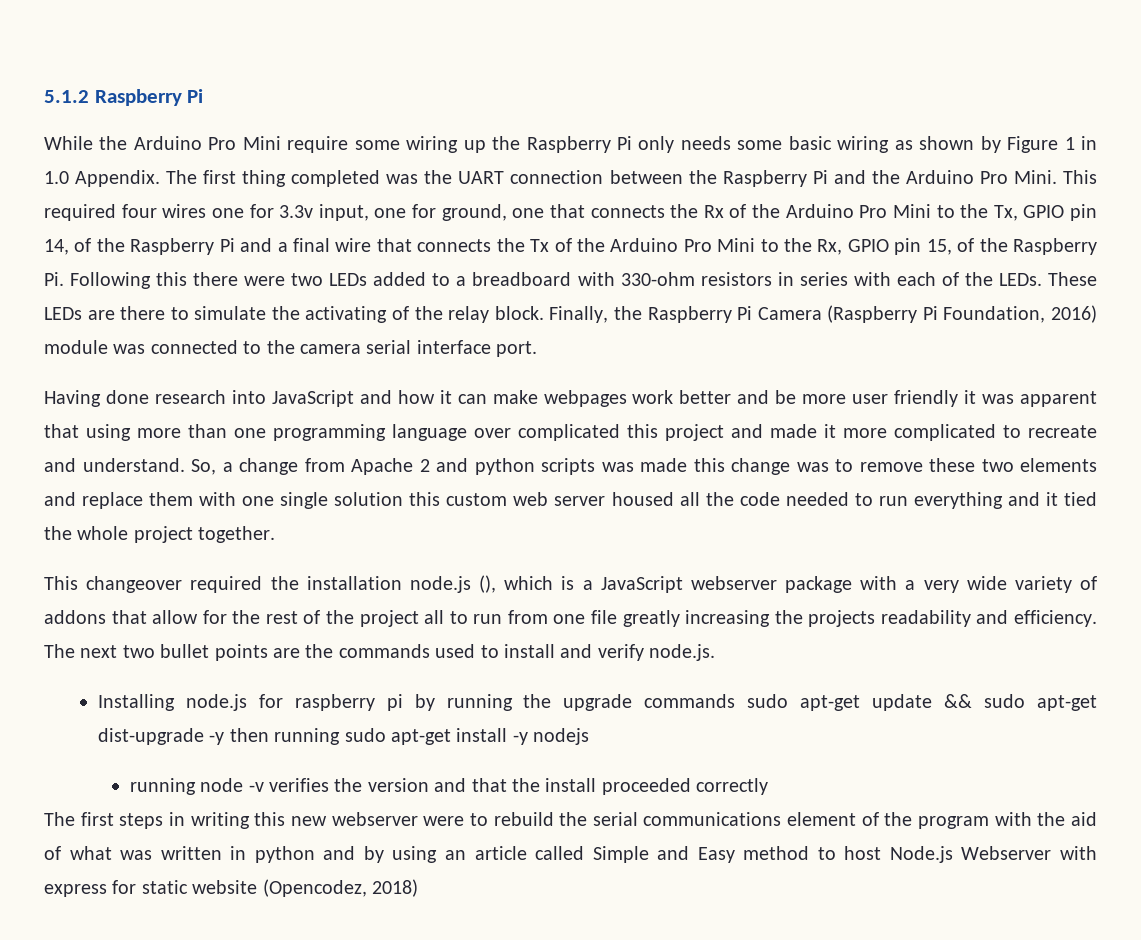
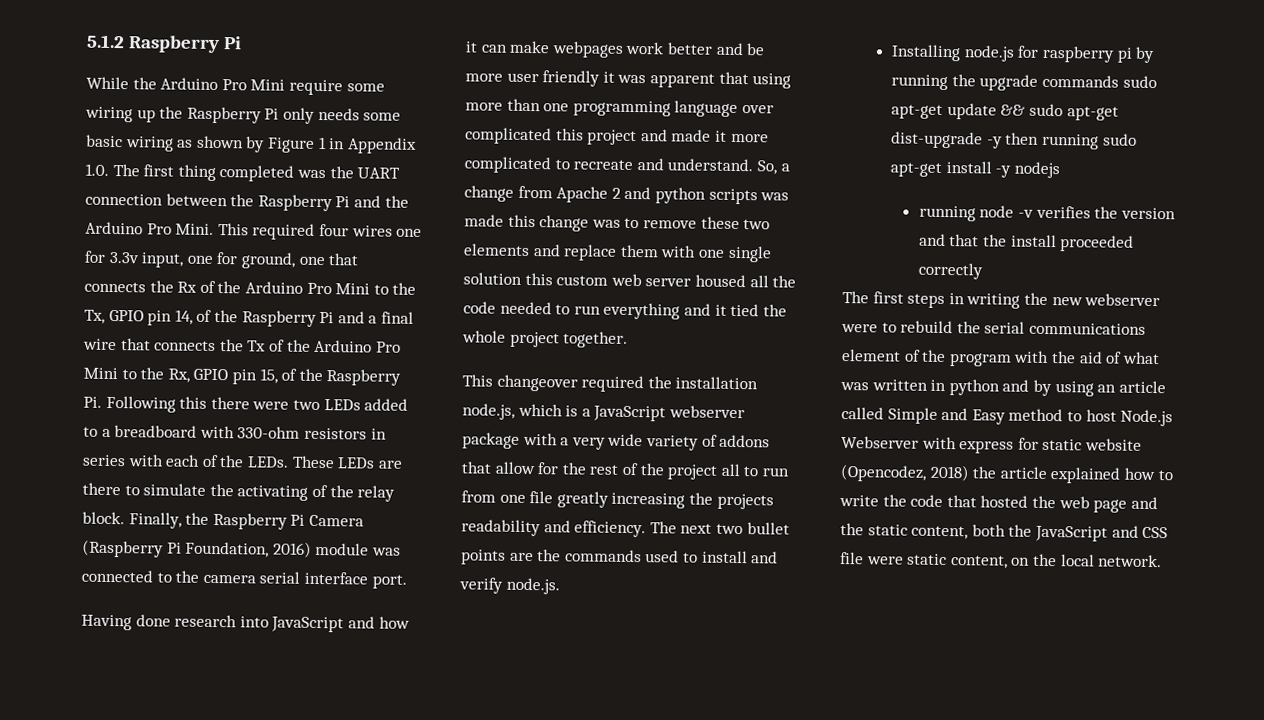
- While the Arduino Pro Mini require some wiring up the Raspberry Pi only needs some basic wiring as shown by Figure 1 in 1.0 Appendix. The first thing completed was the UART connection between the Raspberry Pi and the Arduino Pro Mini.
+ While the Arduino Pro Mini require some wiring up the Raspberry Pi only needs some basic wiring as shown by Figure 1 in Appendix 1.0. The first thing completed was the UART connection between the Raspberry Pi and the Arduino Pro Mini.
- This changeover required the installation node.js (), which is a JavaScript webserver package with a very wide variety of addons that allow for the rest of the project all to run from one file greatly increasing the projects readability and efficiency.
+ This changeover required the installation node.js, which is a JavaScript webserver package with a very wide variety of addons that allow for the rest of the project all to run from one file greatly increasing the projects readability and efficiency.
- The first steps in writing this new webserver were to rebuild the serial communications element of the program with the aid of what was written in python and by using an article called Simple and Easy method to host Node.js Webserver with express for static website (Opencodez, 2018)
+ The first steps in writing the new webserver were to rebuild the serial communications element of the program with the aid of what was written in python and by using an article called Simple and Easy method to host Node.js Webserver with express for static website (Opencodez, 2018) the article explained how to write the code that hosted the web page and the static content, both the JavaScript and CSS file were static content, on the local network.

